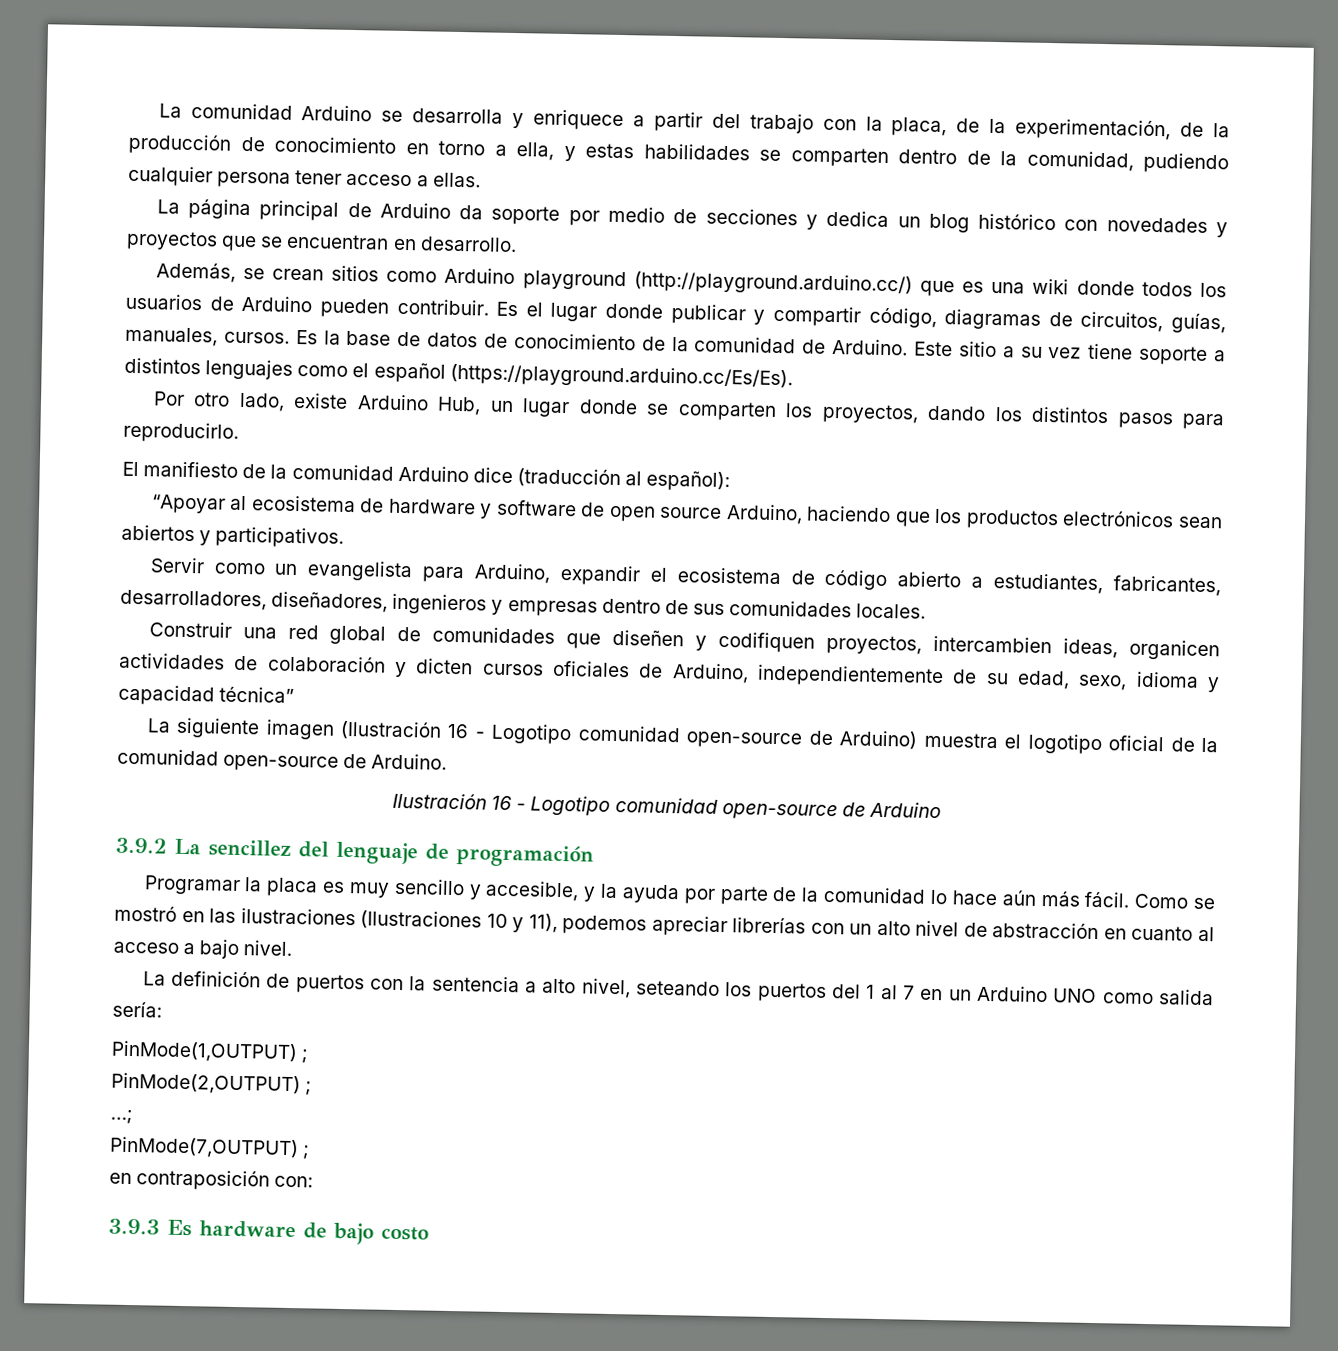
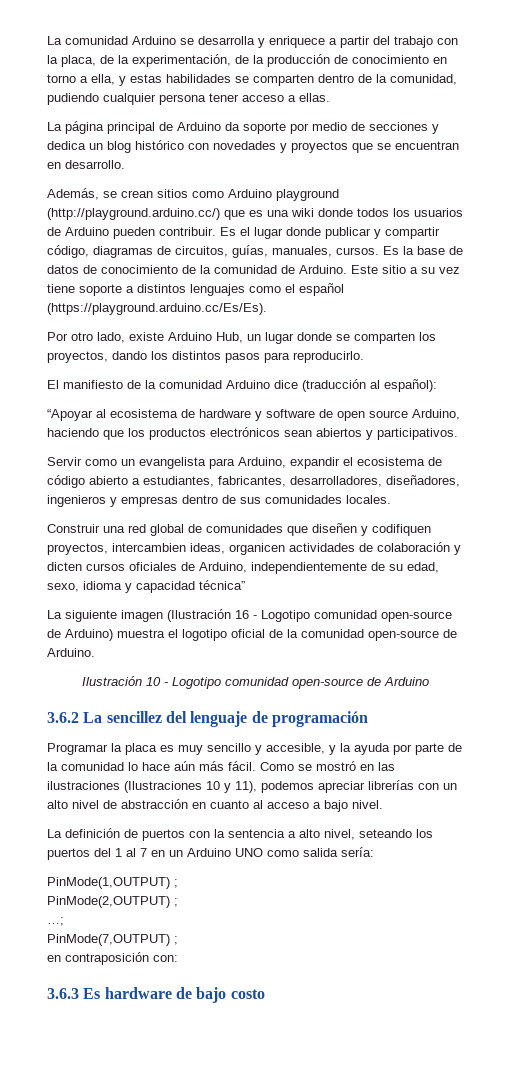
- Ilustración 16 - Logotipo comunidad open-source de Arduino
+ Ilustración 10 - Logotipo comunidad open-source de Arduino
- 3.9.2 La sencillez del lenguaje de programación
+ 3.6.2 La sencillez del lenguaje de programación
- 3.9.3 Es hardware de bajo costo
+ 3.6.3 Es hardware de bajo costo

